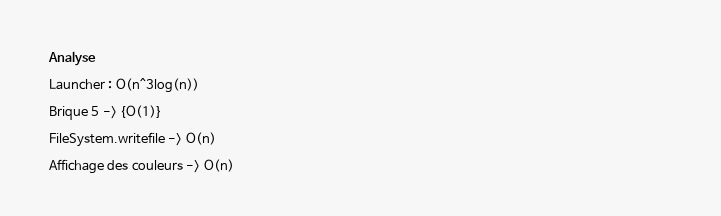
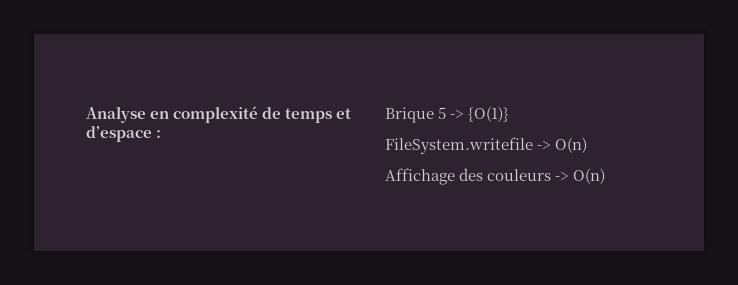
- Analyse
- Launcher : O(n^3log(n))
+ Analyse en complexité de temps et d’espace :

